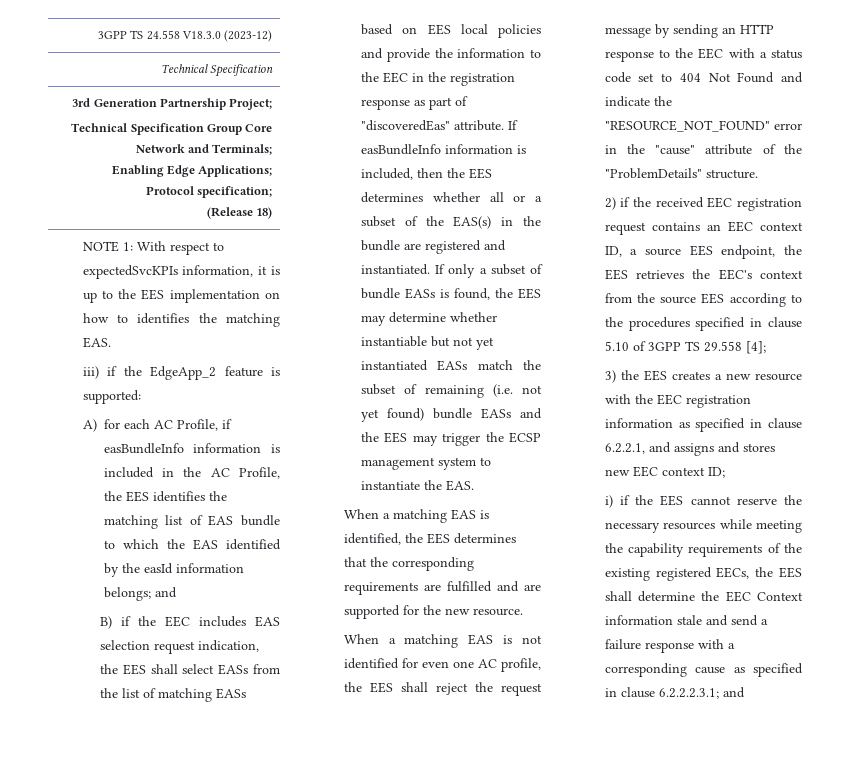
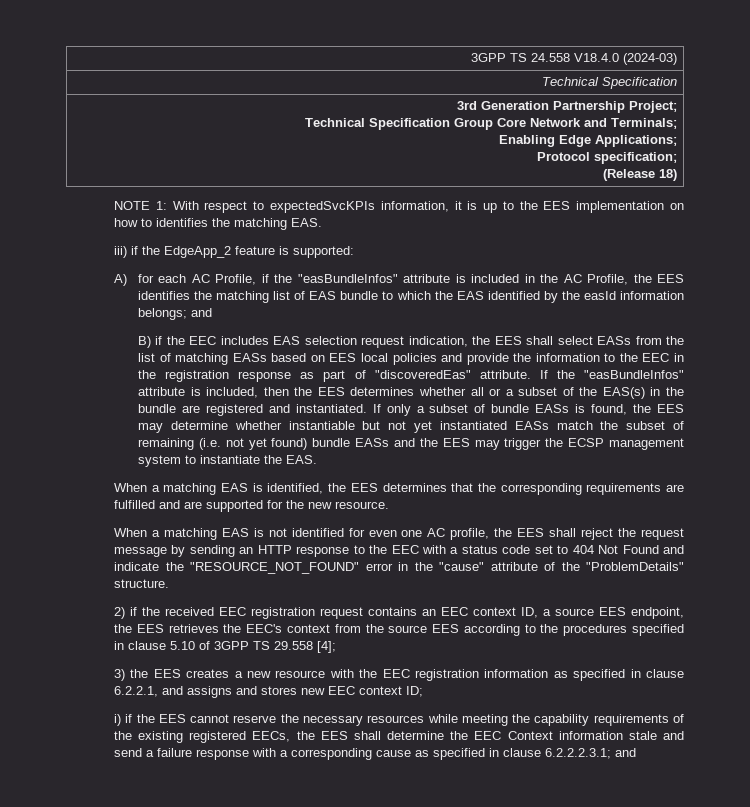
- 3GPP TS 24.558 V18.3.0 (2023-12)
+ 3GPP TS 24.558 V18.4.0 (2024-03)
- A) for each AC Profile, if easBundleInfo information is included in the AC Profile, the EES identifies the matching list of EAS bundle to which the EAS identified by the easId information belongs; and
+ A) for each AC Profile, if the "easBundleInfos" attribute is included in the AC Profile, the EES identifies the matching list of EAS bundle to which the EAS identified by the easId information belongs; and
- If easBundleInfo information is included, then the EES determines whether all or a subset of the EAS(s) in the bundle are registered and instantiated.
+ If the "easBundleInfos" attribute is included, then the EES determines whether all or a subset of the EAS(s) in the bundle are registered and instantiated.

